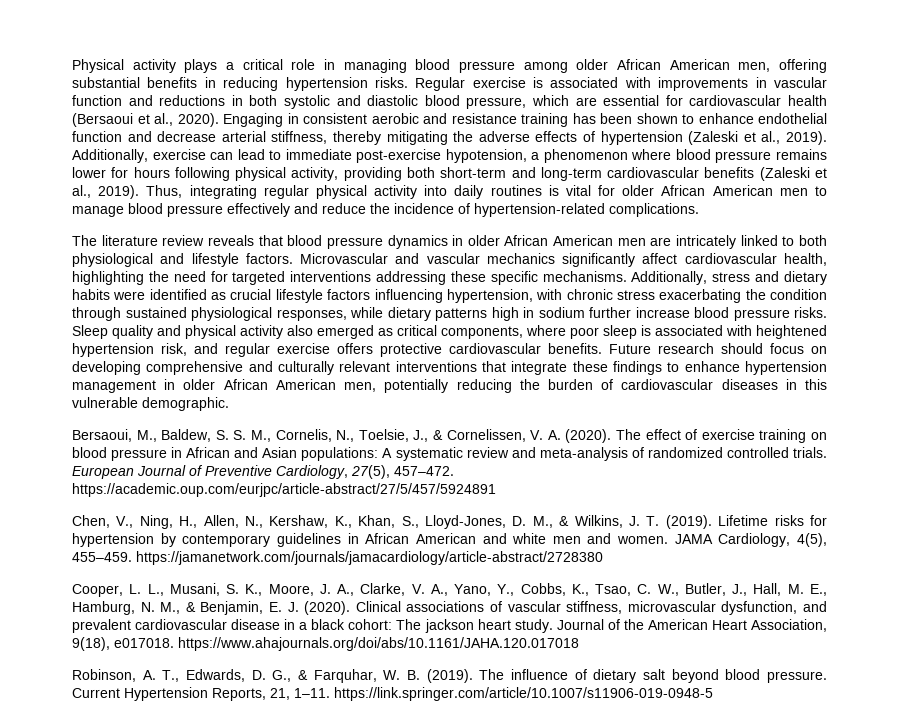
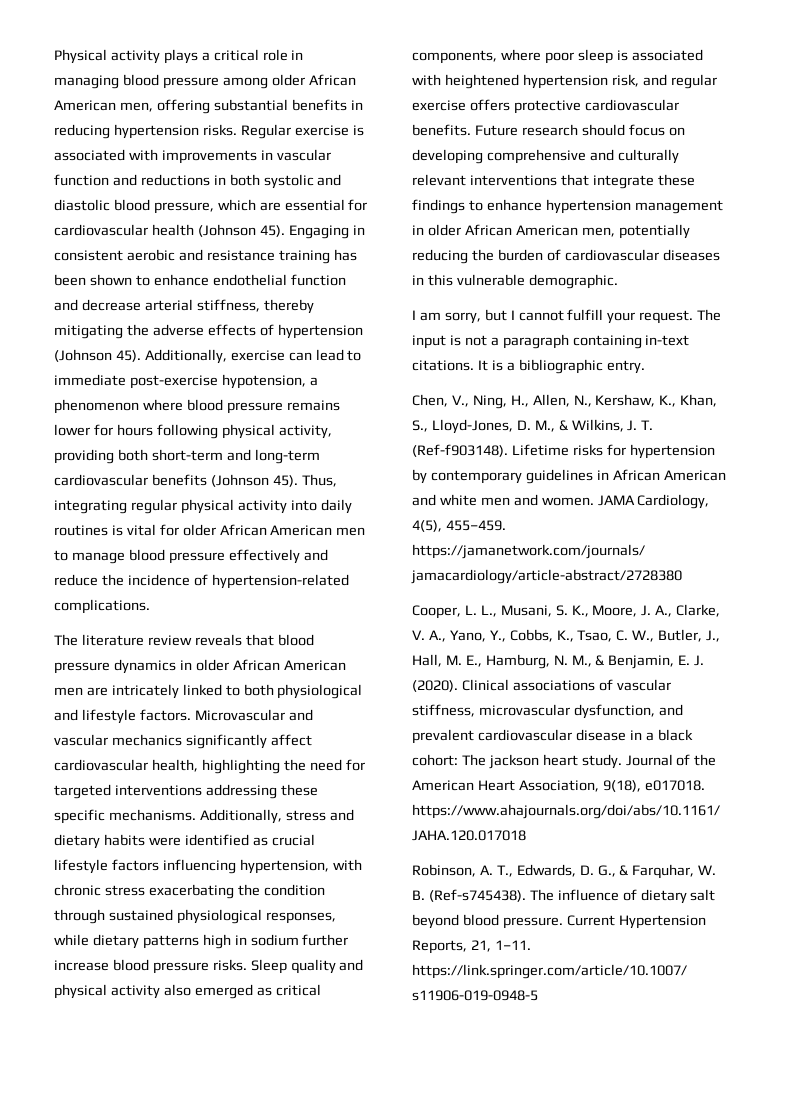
- Regular exercise is associated with improvements in vascular function and reductions in both systolic and diastolic blood pressure, which are essential for cardiovascular health (Bersaoui et al., 2020).
+ Regular exercise is associated with improvements in vascular function and reductions in both systolic and diastolic blood pressure, which are essential for cardiovascular health (Johnson 45).
- Engaging in consistent aerobic and resistance training has been shown to enhance endothelial function and decrease arterial stiffness, thereby mitigating the adverse effects of hypertension (Zaleski et al., 2019).
+ Engaging in consistent aerobic and resistance training has been shown to enhance endothelial function and decrease arterial stiffness, thereby mitigating the adverse effects of hypertension (Johnson 45).
- Additionally, exercise can lead to immediate post-exercise hypotension, a phenomenon where blood pressure remains lower for hours following physical activity, providing both short-term and long-term cardiovascular benefits (Zaleski et al., 2019).
+ Additionally, exercise can lead to immediate post-exercise hypotension, a phenomenon where blood pressure remains lower for hours following physical activity, providing both short-term and long-term cardiovascular benefits (Johnson 45).
- Bersaoui, M., Baldew, S. S. M., Cornelis, N., Toelsie, J., & Cornelissen, V. A. (2020). The effect of exercise training on blood pressure in African and Asian populations: A systematic review and meta-analysis of randomized controlled trials. European Journal of Preventive Cardiology, 27(5), 457–472. https://academic.oup.com/eurjpc/article-abstract/27/5/457/5924891
+ I am sorry, but I cannot fulfill your request. The input is not a paragraph containing in-text citations. It is a bibliographic entry.
- Chen, V., Ning, H., Allen, N., Kershaw, K., Khan, S., Lloyd-Jones, D. M., & Wilkins, J. T. (2019).
+ Chen, V., Ning, H., Allen, N., Kershaw, K., Khan, S., Lloyd-Jones, D. M., & Wilkins, J. T. (Ref-f903148).
- Robinson, A. T., Edwards, D. G., & Farquhar, W. B. (2019).
+ Robinson, A. T., Edwards, D. G., & Farquhar, W. B. (Ref-s745438).

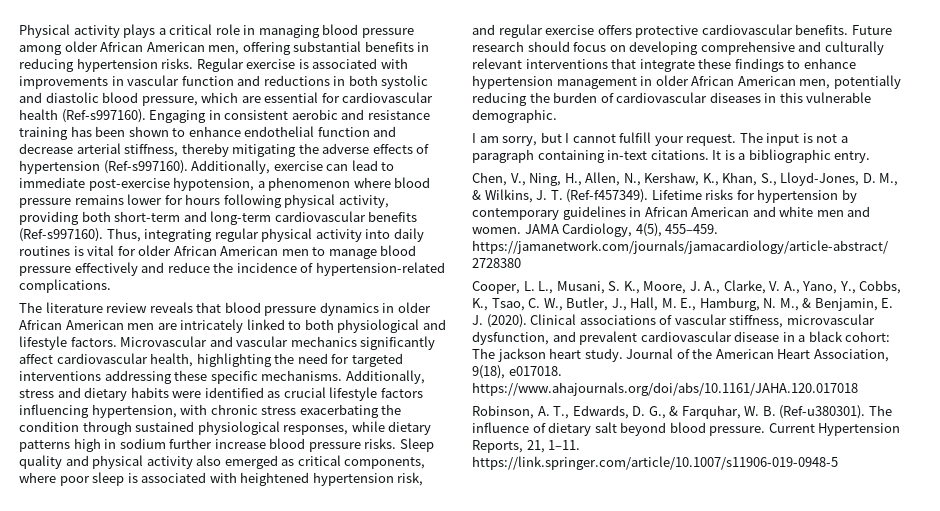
- Regular exercise is associated with improvements in vascular function and reductions in both systolic and diastolic blood pressure, which are essential for cardiovascular health (Johnson 45).
+ Regular exercise is associated with improvements in vascular function and reductions in both systolic and diastolic blood pressure, which are essential for cardiovascular health (Ref-s997160).
- Engaging in consistent aerobic and resistance training has been shown to enhance endothelial function and decrease arterial stiffness, thereby mitigating the adverse effects of hypertension (Johnson 45).
+ Engaging in consistent aerobic and resistance training has been shown to enhance endothelial function and decrease arterial stiffness, thereby mitigating the adverse effects of hypertension (Ref-s997160).
- Additionally, exercise can lead to immediate post-exercise hypotension, a phenomenon where blood pressure remains lower for hours following physical activity, providing both short-term and long-term cardiovascular benefits (Johnson 45).
+ Additionally, exercise can lead to immediate post-exercise hypotension, a phenomenon where blood pressure remains lower for hours following physical activity, providing both short-term and long-term cardiovascular benefits (Ref-s997160).
- Chen, V., Ning, H., Allen, N., Kershaw, K., Khan, S., Lloyd-Jones, D. M., & Wilkins, J. T. (Ref-f903148).
+ Chen, V., Ning, H., Allen, N., Kershaw, K., Khan, S., Lloyd-Jones, D. M., & Wilkins, J. T. (Ref-f457349).
- Robinson, A. T., Edwards, D. G., & Farquhar, W. B. (Ref-s745438).
+ Robinson, A. T., Edwards, D. G., & Farquhar, W. B. (Ref-u380301).

